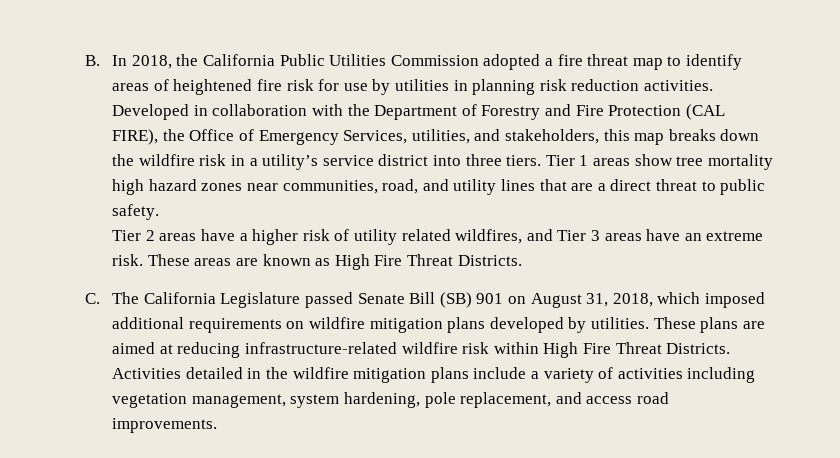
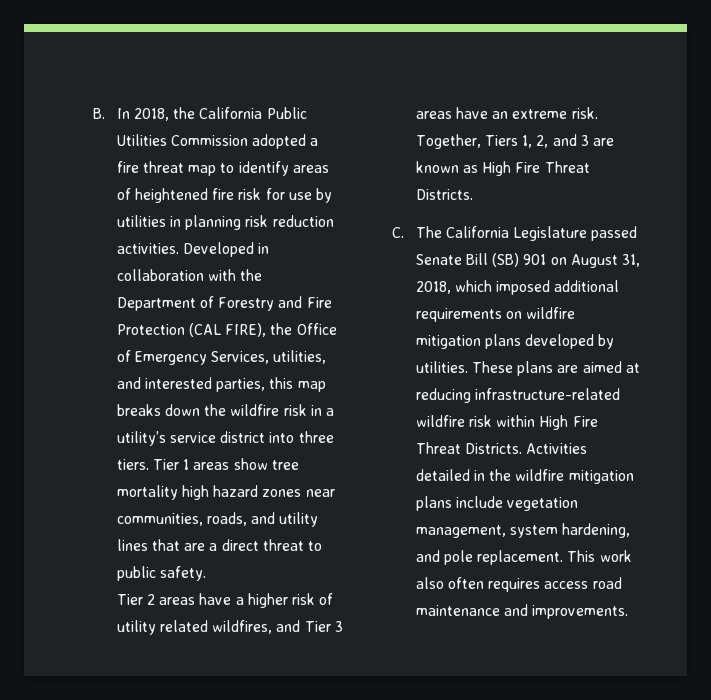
- Developed in collaboration with the Department of Forestry and Fire Protection (CAL FIRE), the Office of Emergency Services, utilities, and stakeholders, this map breaks down the wildfire risk in a utility’s service district into three tiers.
+ Developed in collaboration with the Department of Forestry and Fire Protection (CAL FIRE), the Office of Emergency Services, utilities, and interested parties, this map breaks down the wildfire risk in a utility’s service district into three tiers.
- Tier 1 areas show tree mortality high hazard zones near communities, road, and utility lines that are a direct threat to public safety.
+ Tier 1 areas show tree mortality high hazard zones near communities, roads, and utility lines that are a direct threat to public safety.
- These areas are known as High Fire Threat Districts.
+ Together, Tiers 1, 2, and 3 are known as High Fire Threat Districts.
- Activities detailed in the wildfire mitigation plans include a variety of activities including vegetation management, system hardening, pole replacement, and access road improvements.
+ Activities detailed in the wildfire mitigation plans include vegetation management, system hardening, and pole replacement. This work also often requires access road maintenance and improvements.

